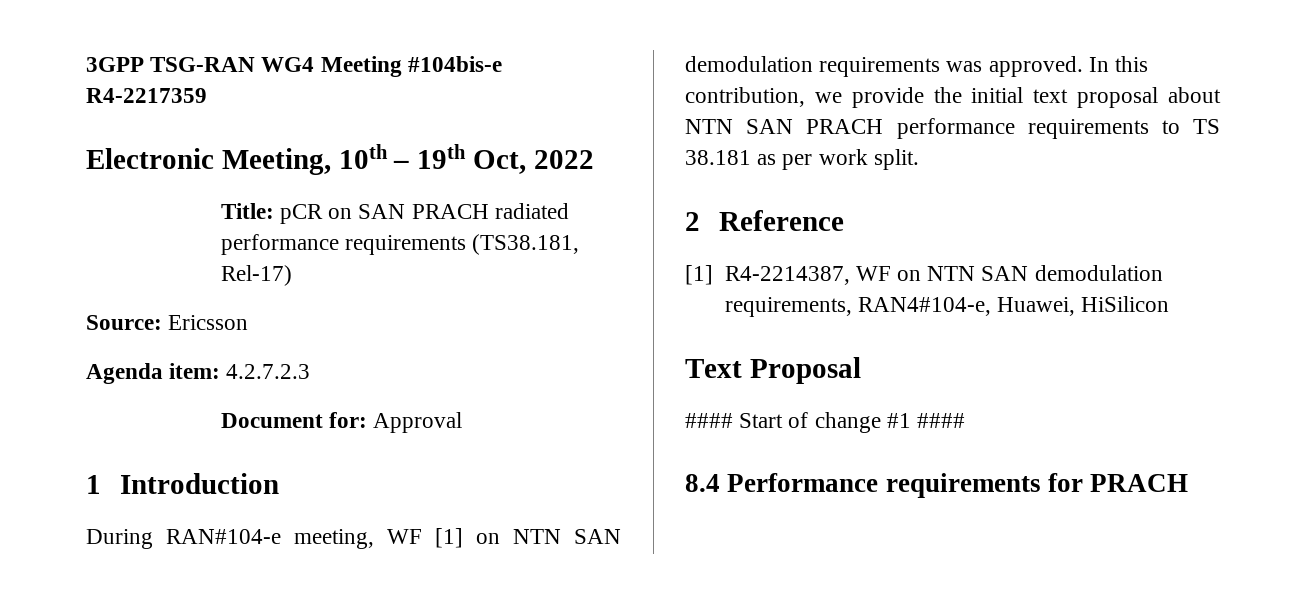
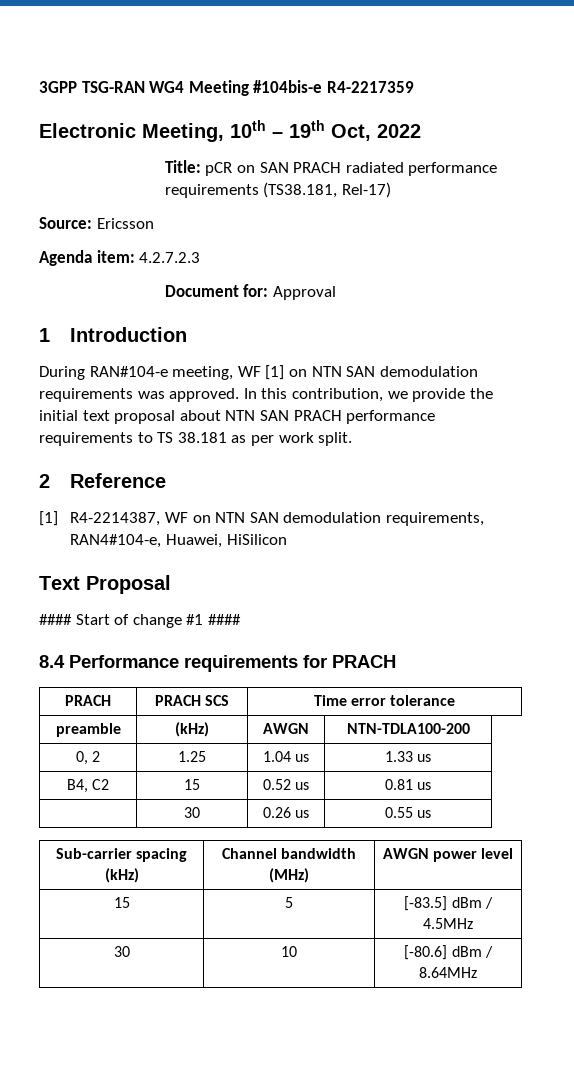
+ PRACH | PRACH SCS | Time error tolerance
+ preamble | (kHz) | AWGN | NTN-TDLA100-200
+ 0, 2 | 1.25 | 1.04 us | 1.33 us
+ B4, C2 | 15 | 0.52 us | 0.81 us
+ | 30 | 0.26 us | 0.55 us
+ Sub-carrier spacing (kHz) | Channel bandwidth (MHz) | AWGN power level
+ 15 | 5 | [-83.5] dBm / 4.5MHz
+ 30 | 10 | [-80.6] dBm / 8.64MHz

